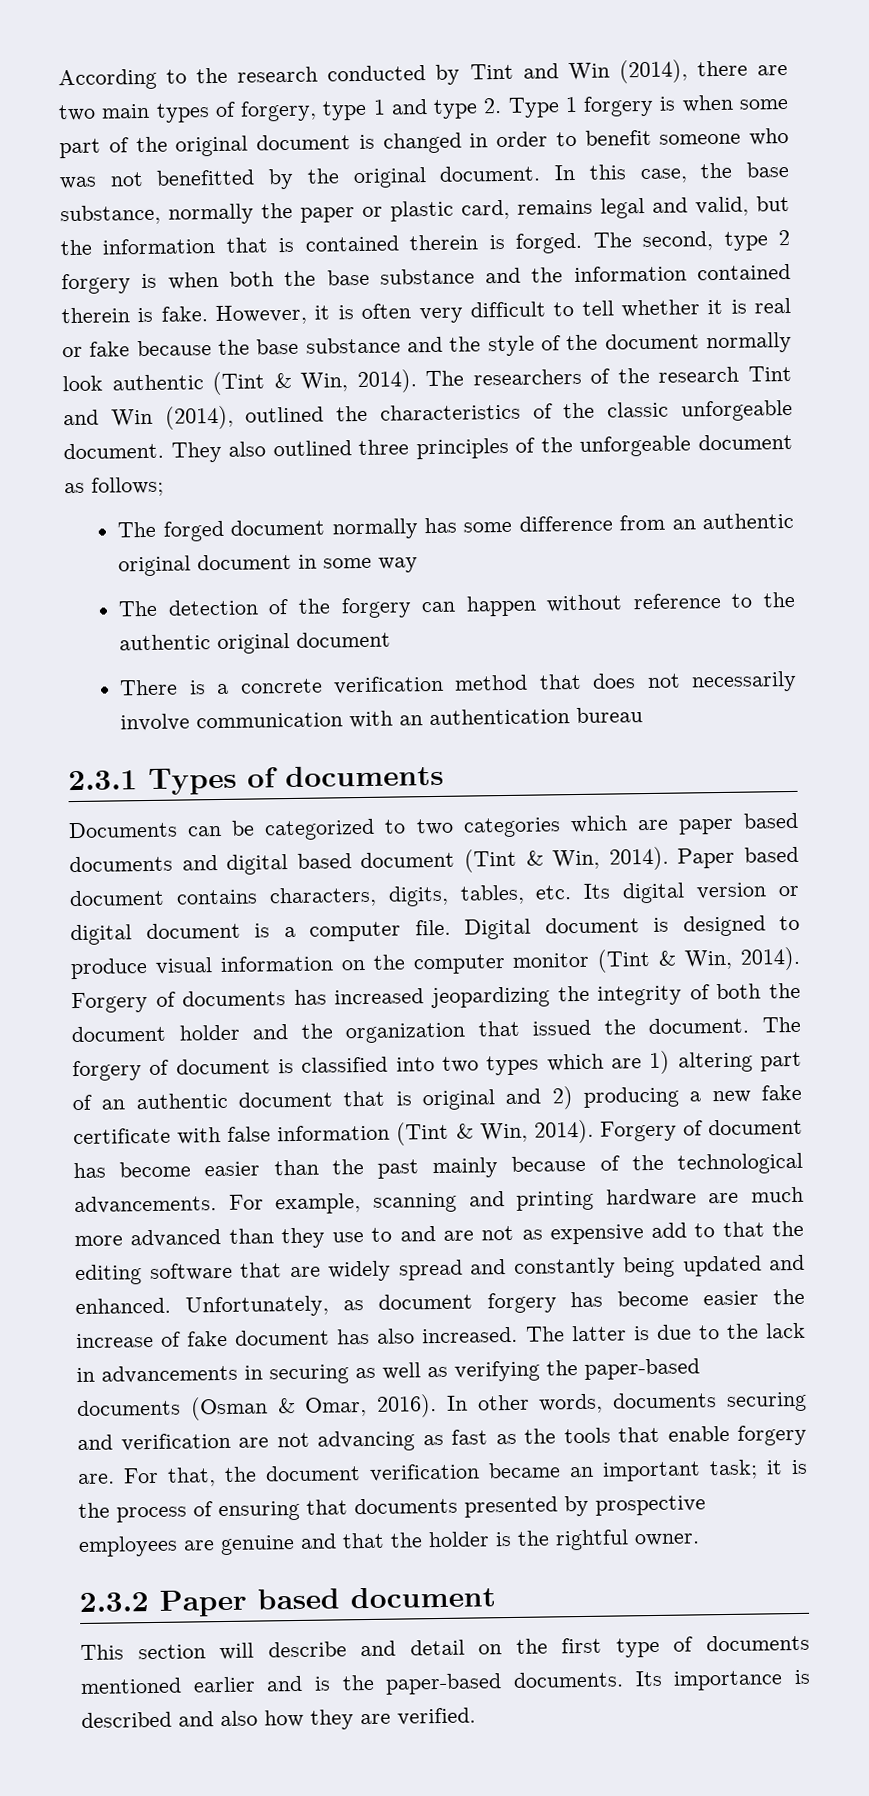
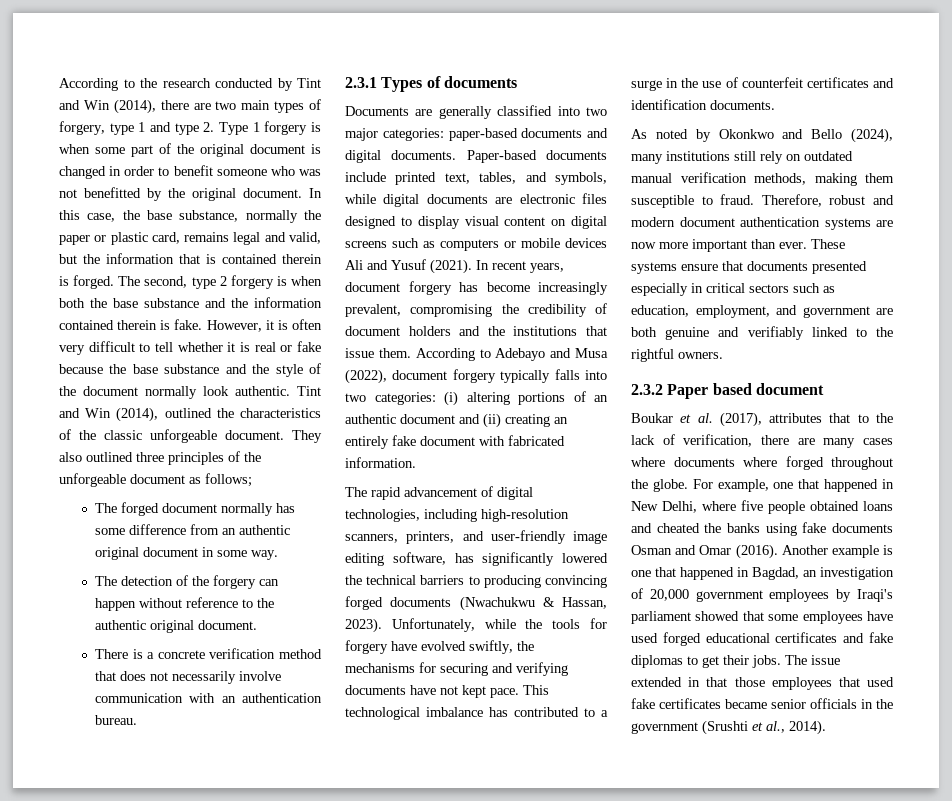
- However, it is often very difficult to tell whether it is real or fake because the base substance and the style of the document normally look authentic (Tint & Win, 2014). The researchers of the research Tint and Win (2014), outlined the characteristics of the classic unforgeable document.
+ However, it is often very difficult to tell whether it is real or fake because the base substance and the style of the document normally look authentic. Tint and Win (2014), outlined the characteristics of the classic unforgeable document.
- The forged document normally has some difference from an authentic original document in some way
+ The forged document normally has some difference from an authentic original document in some way.
- The detection of the forgery can happen without reference to the authentic original document
+ The detection of the forgery can happen without reference to the authentic original document.
- There is a concrete verification method that does not necessarily involve communication with an authentication bureau
+ There is a concrete verification method that does not necessarily involve communication with an authentication bureau.
- Documents can be categorized to two categories which are paper based documents and digital based document (Tint & Win, 2014). Paper based document contains characters, digits, tables, etc. Its digital version or digital document is a computer file. Digital document is designed to produce visual information on the computer monitor (Tint & Win, 2014). Forgery of documents has increased jeopardizing the integrity of both the document holder and the organization that issued the document. The forgery of document is classified into two types which are 1) altering part of an authentic document that is original and 2) producing a new fake certificate with false information (Tint & Win, 2014). Forgery of document has become easier than the past mainly because of the technological advancements. For example, scanning and printing hardware are much more advanced than they use to and are not as expensive add to that the editing software that are widely spread and constantly being updated and enhanced. Unfortunately, as document forgery has become easier the increase of fake document has also increased. The latter is due to the lack in advancements in securing as well as verifying the paper-based documents (Osman & Omar, 2016). In other words, documents securing and verification are not advancing as fast as the tools that enable forgery are. For that, the document verification became an important task; it is the process of ensuring that documents presented by prospective employees are genuine and that the holder is the rightful owner.
+ Documents are generally classified into two major categories: paper-based documents and digital documents. Paper-based documents include printed text, tables, and symbols, while digital documents are electronic files designed to display visual content on digital screens such as computers or mobile devices Ali and Yusuf (2021). In recent years, document forgery has become increasingly prevalent, compromising the credibility of document holders and the institutions that issue them. According to Adebayo and Musa (2022), document forgery typically falls into two categories: (i) altering portions of an authentic document and (ii) creating an entirely fake document with fabricated information.
+ The rapid advancement of digital technologies, including high-resolution scanners, printers, and user-friendly image editing software, has significantly lowered the technical barriers to producing convincing forged documents (Nwachukwu & Hassan, 2023). Unfortunately, while the tools for forgery have evolved swiftly, the mechanisms for securing and verifying documents have not kept pace. This technological imbalance has contributed to a surge in the use of counterfeit certificates and identification documents.
+ As noted by Okonkwo and Bello (2024), many institutions still rely on outdated manual verification methods, making them susceptible to fraud. Therefore, robust and modern document authentication systems are now more important than ever. These systems ensure that documents presented especially in critical sectors such as education, employment, and government are both genuine and verifiably linked to the rightful owners.
- This section will describe and detail on the first type of documents mentioned earlier and is the paper-based documents. Its importance is described and also how they are verified.
+ Boukar et al. (2017), attributes that to the lack of verification, there are many cases where documents where forged throughout the globe. For example, one that happened in New Delhi, where five people obtained loans and cheated the banks using fake documents Osman and Omar (2016). Another example is one that happened in Bagdad, an investigation of 20,000 government employees by Iraqi's parliament showed that some employees have used forged educational certificates and fake diplomas to get their jobs. The issue extended in that those employees that used fake certificates became senior officials in the government (Srushti et al., 2014).

